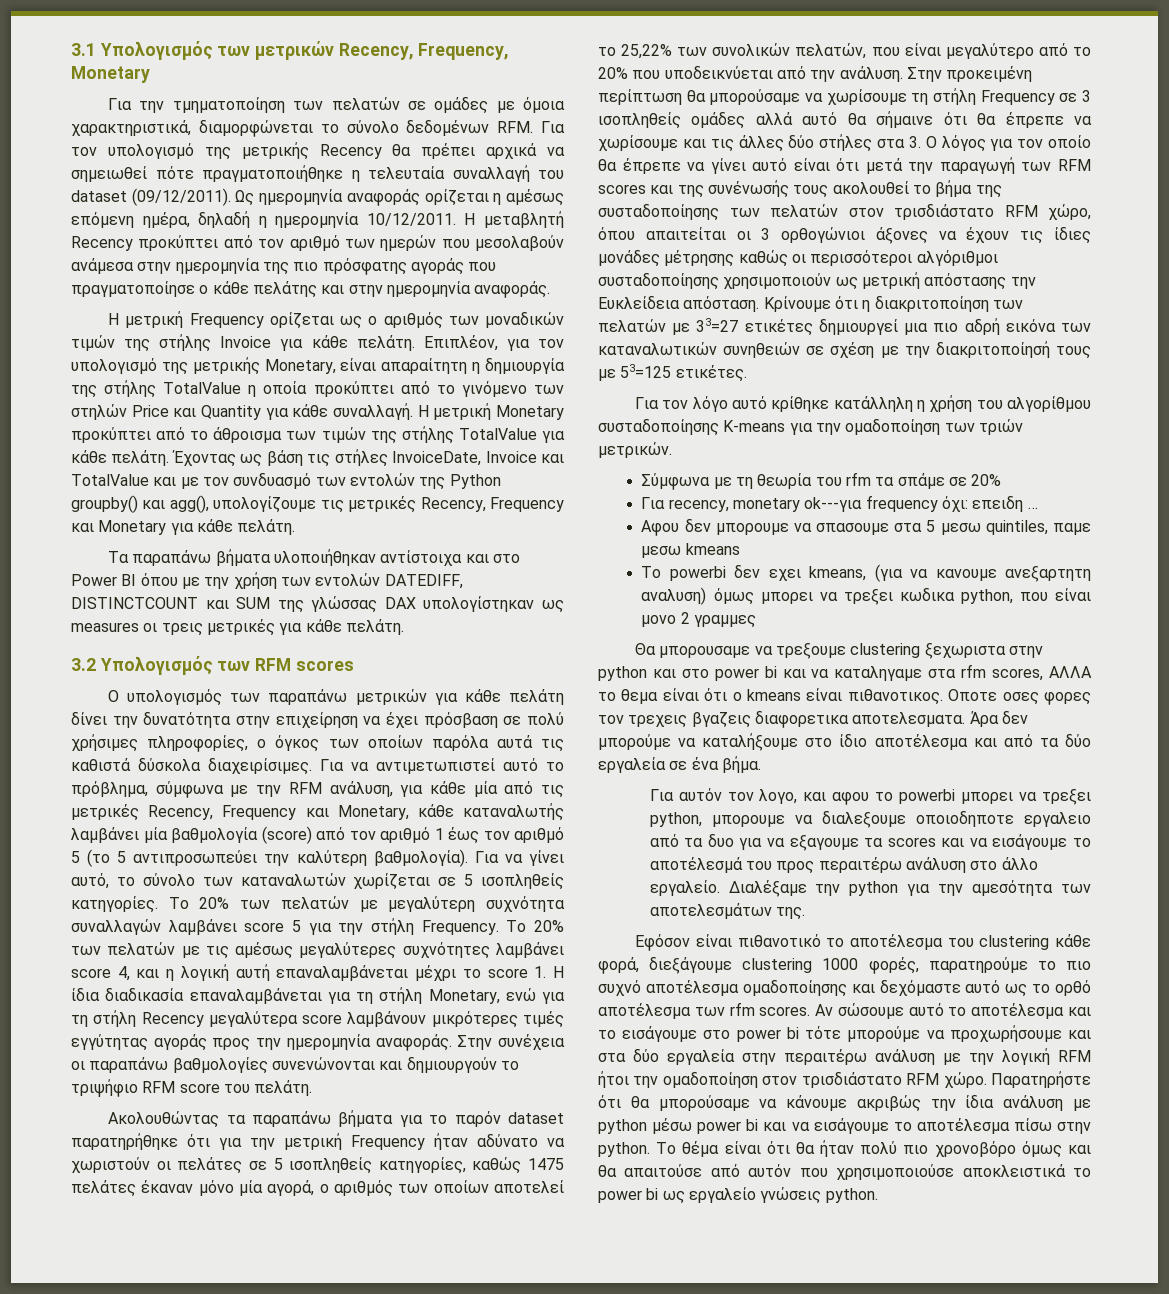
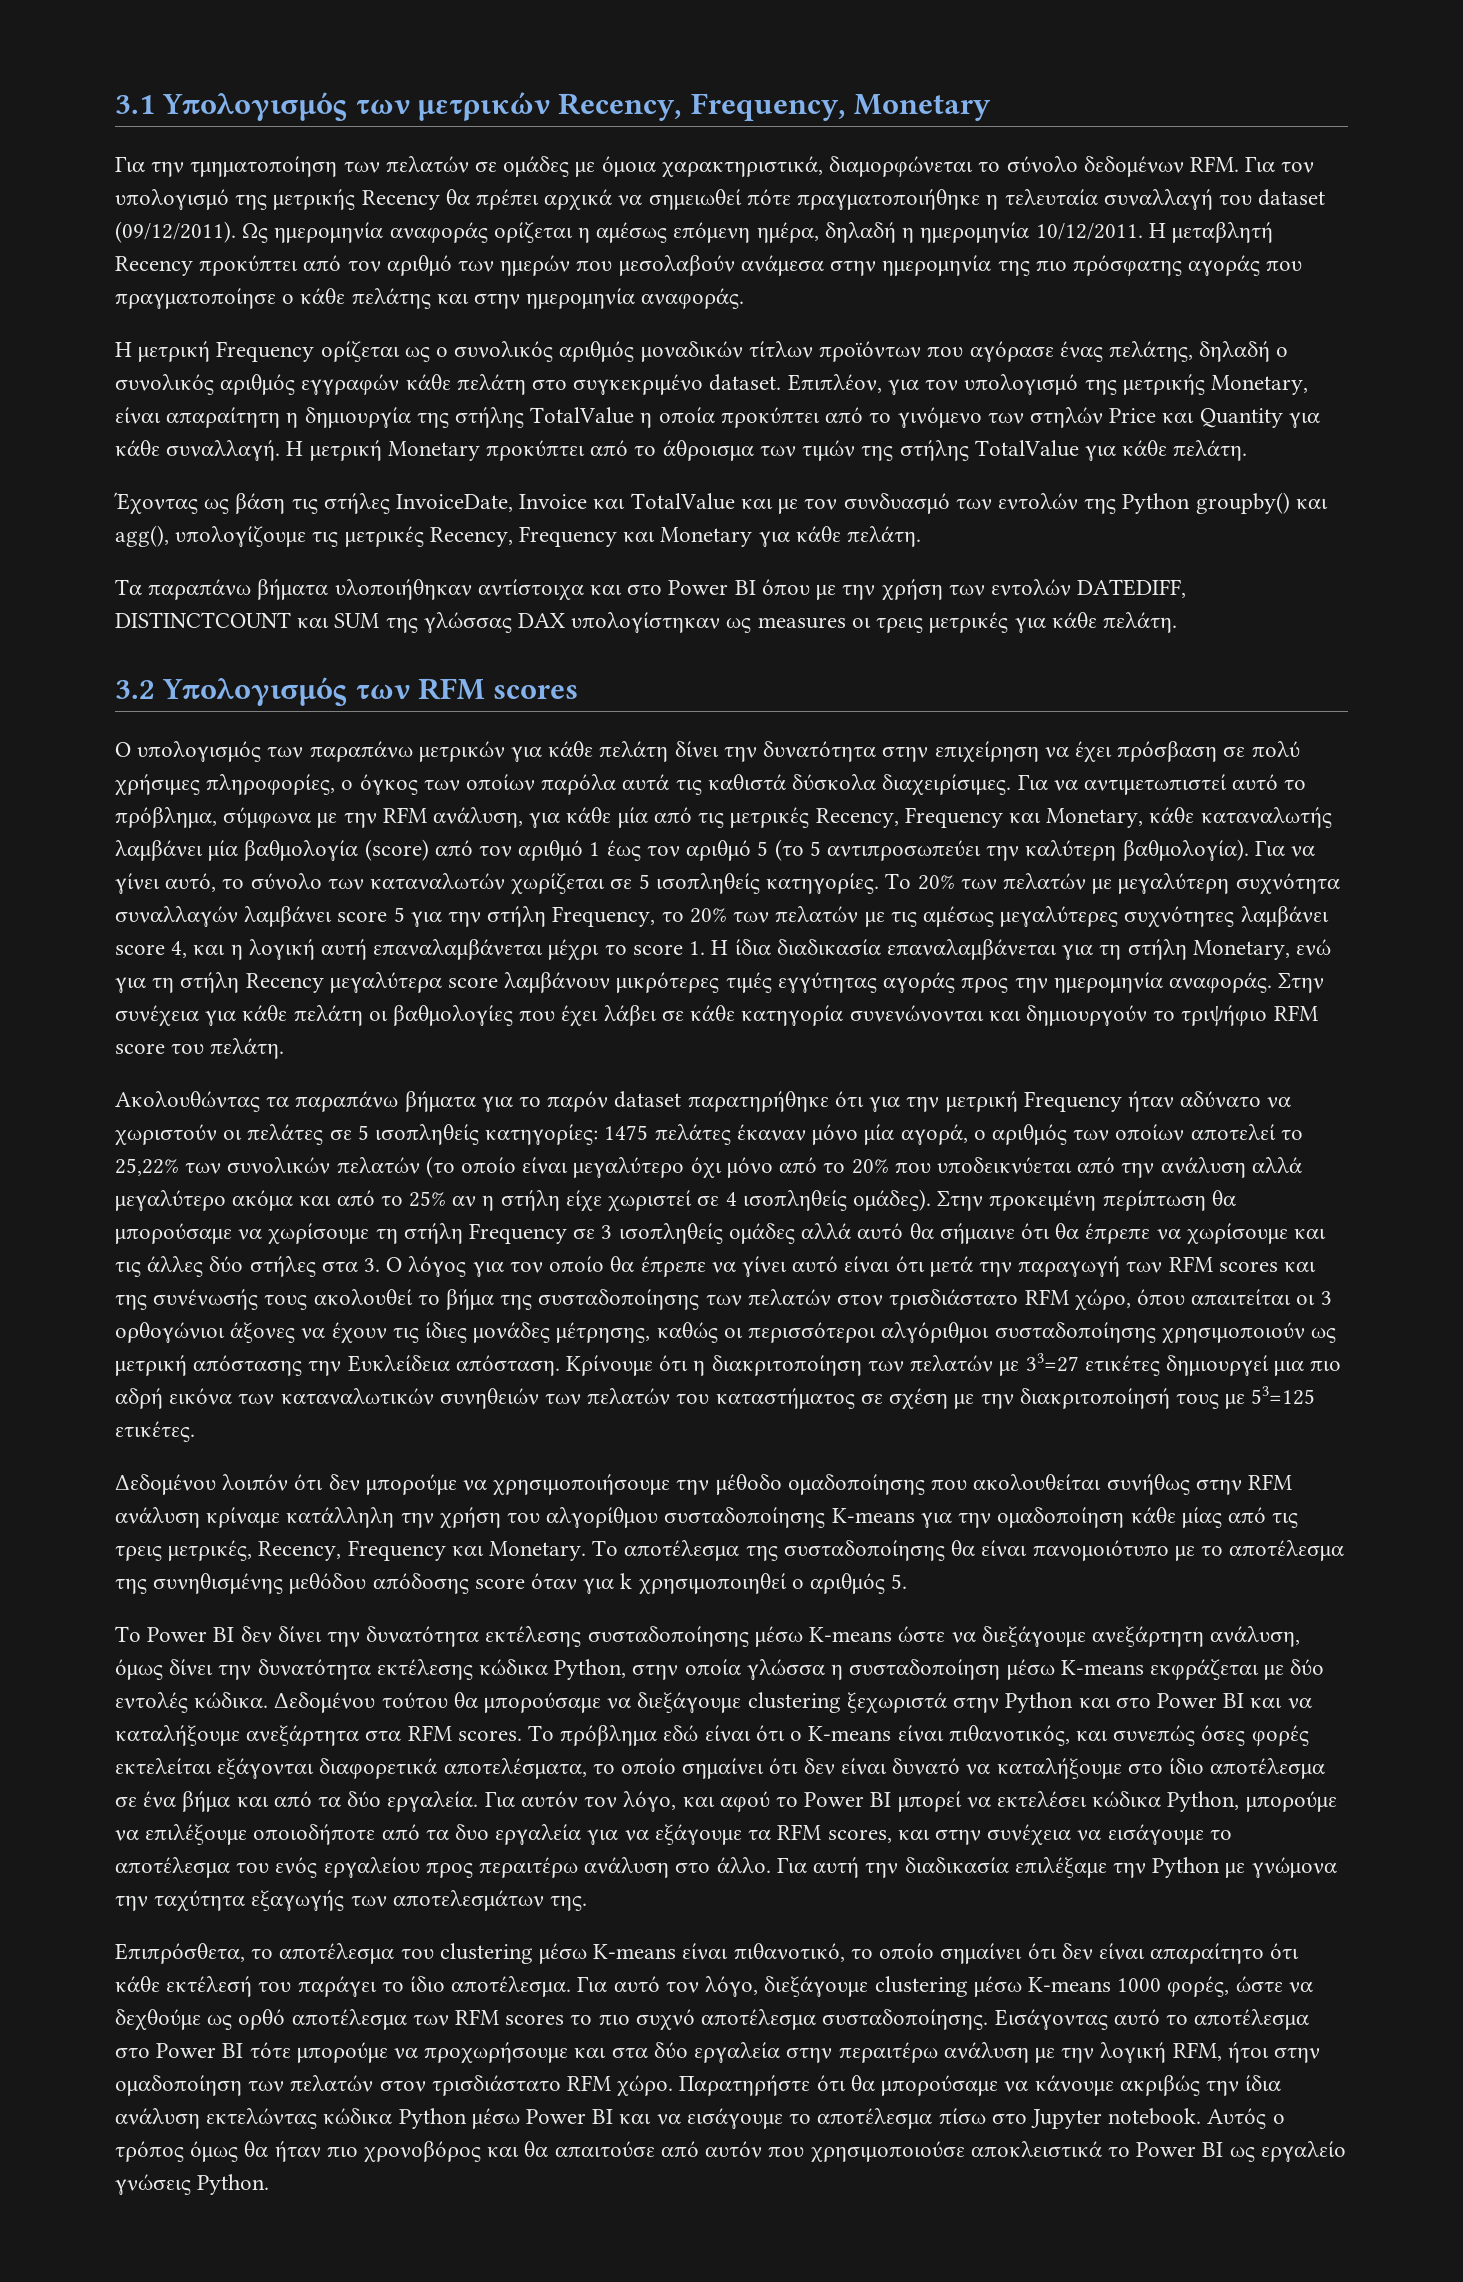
- Η μετρική Frequency ορίζεται ως ο αριθμός των μοναδικών τιμών της στήλης Invoice για κάθε πελάτη.
+ Η μετρική Frequency ορίζεται ως ο συνολικός αριθμός μοναδικών τίτλων προϊόντων που αγόρασε ένας πελάτης, δηλαδή ο συνολικός αριθμός εγγραφών κάθε πελάτη στο συγκεκριμένο dataset.
- Η μετρική Monetary προκύπτει από το άθροισμα των τιμών της στήλης TotalValue για κάθε πελάτη. Έχοντας ως βάση τις στήλες InvoiceDate, Invoice και TotalValue και με τον συνδυασμό των εντολών της Python groupby() και agg(), υπολογίζουμε τις μετρικές Recency, Frequency και Monetary για κάθε πελάτη.
+ Η μετρική Monetary προκύπτει από το άθροισμα των τιμών της στήλης TotalValue για κάθε πελάτη.
+ Έχοντας ως βάση τις στήλες InvoiceDate, Invoice και TotalValue και με τον συνδυασμό των εντολών της Python groupby() και agg(), υπολογίζουμε τις μετρικές Recency, Frequency και Monetary για κάθε πελάτη.
- Το 20% των πελατών με μεγαλύτερη συχνότητα συναλλαγών λαμβάνει score 5 για την στήλη Frequency. Το 20% των πελατών με τις αμέσως μεγαλύτερες συχνότητες λαμβάνει score 4, και η λογική αυτή επαναλαμβάνεται μέχρι το score 1. Η ίδια διαδικασία επαναλαμβάνεται για τη στήλη Monetary, ενώ για τη στήλη Recency μεγαλύτερα score λαμβάνουν μικρότερες τιμές εγγύτητας αγοράς προς την ημερομηνία αναφοράς.
+ Το 20% των πελατών με μεγαλύτερη συχνότητα συναλλαγών λαμβάνει score 5 για την στήλη Frequency, το 20% των πελατών με τις αμέσως μεγαλύτερες συχνότητες λαμβάνει score 4, και η λογική αυτή επαναλαμβάνεται μέχρι το score 1. Η ίδια διαδικασία επαναλαμβάνεται για τη στήλη Monetary, ενώ για τη στήλη Recency μεγαλύτερα score λαμβάνουν μικρότερες τιμές εγγύτητας αγοράς προς την ημερομηνία αναφοράς.
- Στην συνέχεια οι παραπάνω βαθμολογίες συνενώνονται και δημιουργούν το τριψήφιο RFM score του πελάτη.
+ Στην συνέχεια για κάθε πελάτη οι βαθμολογίες που έχει λάβει σε κάθε κατηγορία συνενώνονται και δημιουργούν το τριψήφιο RFM score του πελάτη.
- Ακολουθώντας τα παραπάνω βήματα για το παρόν dataset παρατηρήθηκε ότι για την μετρική Frequency ήταν αδύνατο να χωριστούν οι πελάτες σε 5 ισοπληθείς κατηγορίες, καθώς 1475 πελάτες έκαναν μόνο μία αγορά, ο αριθμός των οποίων αποτελεί το 25,22% των συνολικών πελατών, που είναι μεγαλύτερο από το 20% που υποδεικνύεται από την ανάλυση.
+ Ακολουθώντας τα παραπάνω βήματα για το παρόν dataset παρατηρήθηκε ότι για την μετρική Frequency ήταν αδύνατο να χωριστούν οι πελάτες σε 5 ισοπληθείς κατηγορίες: 1475 πελάτες έκαναν μόνο μία αγορά, ο αριθμός των οποίων αποτελεί το 25,22% των συνολικών πελατών (το οποίο είναι μεγαλύτερο όχι μόνο από το 20% που υποδεικνύεται από την ανάλυση αλλά μεγαλύτερο ακόμα και από το 25% αν η στήλη είχε χωριστεί σε 4 ισοπληθείς ομάδες).
- Στην προκειμένη περίπτωση θα μπορούσαμε να χωρίσουμε τη στήλη Frequency σε 3 ισοπληθείς ομάδες αλλά αυτό θα σήμαινε ότι θα έπρεπε να χωρίσουμε και τις άλλες δύο στήλες στα 3. Ο λόγος για τον οποίο θα έπρεπε να γίνει αυτό είναι ότι μετά την παραγωγή των RFM scores και της συνένωσής τους ακολουθεί το βήμα της συσταδοποίησης των πελατών στον τρισδιάστατο RFM χώρο, όπου απαιτείται οι 3 ορθογώνιοι άξονες να έχουν τις ίδιες μονάδες μέτρησης καθώς οι περισσότεροι αλγόριθμοι συσταδοποίησης χρησιμοποιούν ως μετρική απόστασης την Ευκλείδεια απόσταση.
+ Στην προκειμένη περίπτωση θα μπορούσαμε να χωρίσουμε τη στήλη Frequency σε 3 ισοπληθείς ομάδες αλλά αυτό θα σήμαινε ότι θα έπρεπε να χωρίσουμε και τις άλλες δύο στήλες στα 3. Ο λόγος για τον οποίο θα έπρεπε να γίνει αυτό είναι ότι μετά την παραγωγή των RFM scores και της συνένωσής τους ακολουθεί το βήμα της συσταδοποίησης των πελατών στον τρισδιάστατο RFM χώρο, όπου απαιτείται οι 3 ορθογώνιοι άξονες να έχουν τις ίδιες μονάδες μέτρησης, καθώς οι περισσότεροι αλγόριθμοι συσταδοποίησης χρησιμοποιούν ως μετρική απόστασης την Ευκλείδεια απόσταση.
- Κρίνουμε ότι η διακριτοποίηση των πελατών με 33=27 ετικέτες δημιουργεί μια πιο αδρή εικόνα των καταναλωτικών συνηθειών σε σχέση με την διακριτοποίησή τους με 53=125 ετικέτες.
+ Κρίνουμε ότι η διακριτοποίηση των πελατών με 33=27 ετικέτες δημιουργεί μια πιο αδρή εικόνα των καταναλωτικών συνηθειών των πελατών του καταστήματος σε σχέση με την διακριτοποίησή τους με 53=125 ετικέτες.
- Για τον λόγο αυτό κρίθηκε κατάλληλη η χρήση του αλγορίθμου συσταδοποίησης K-means για την ομαδοποίηση των τριών μετρικών.
- Σύμφωνα με τη θεωρία του rfm τα σπάμε σε 20%
- Για recency, monetary ok---για frequency όχι: επειδη …
- Αφου δεν μπορουμε να σπασουμε στα 5 μεσω quintiles, παμε μεσω kmeans
- To powerbi δεν εχει kmeans, (για να κανουμε ανεξαρτητη αναλυση) όμως μπορει να τρεξει κωδικα python, που είναι μονο 2 γραμμες
- Θα μπορουσαμε να τρεξουμε clustering ξεχωριστα στην python και στο power bi και να καταληγαμε στα rfm scores, ΑΛΛΑ το θεμα είναι ότι ο kmeans είναι πιθανοτικος. Οποτε οσες φορες τον τρεχεις βγαζεις διαφορετικα αποτελεσματα. Άρα δεν μπορούμε να καταλήξουμε στο ίδιο αποτέλεσμα και από τα δύο εργαλεία σε ένα βήμα.
- Για αυτόν τον λογο, και αφου το powerbi μπορει να τρεξει python, μπορουμε να διαλεξουμε οποιοδηποτε εργαλειο από τα δυο για να εξαγουμε τα scores και να εισάγουμε το αποτέλεσμά του προς περαιτέρω ανάλυση στο άλλο εργαλείο. Διαλέξαμε την python για την αμεσότητα των αποτελεσμάτων της.
+ Δεδομένου λοιπόν ότι δεν μπορούμε να χρησιμοποιήσουμε την μέθοδο ομαδοποίησης που ακολουθείται συνήθως στην RFM ανάλυση κρίναμε κατάλληλη την χρήση του αλγορίθμου συσταδοποίησης K-means για την ομαδοποίηση κάθε μίας από τις τρεις μετρικές, Recency, Frequency και Monetary. Το αποτέλεσμα της συσταδοποίησης θα είναι πανομοιότυπο με το αποτέλεσμα της συνηθισμένης μεθόδου απόδοσης score όταν για k χρησιμοποιηθεί ο αριθμός 5.
+ To Power BI δεν δίνει την δυνατότητα εκτέλεσης συσταδοποίησης μέσω Κ-means ώστε να διεξάγουμε ανεξάρτητη ανάλυση, όμως δίνει την δυνατότητα εκτέλεσης κώδικα Python, στην οποία γλώσσα η συσταδοποίηση μέσω K-means εκφράζεται με δύο εντολές κώδικα. Δεδομένου τούτου θα μπορούσαμε να διεξάγουμε clustering ξεχωριστά στην Python και στο Power BI και να καταλήξουμε ανεξάρτητα στα RFM scores. Το πρόβλημα εδώ είναι ότι ο K-means είναι πιθανοτικός, και συνεπώς όσες φορές εκτελείται εξάγονται διαφορετικά αποτελέσματα, το οποίο σημαίνει ότι δεν είναι δυνατό να καταλήξουμε στο ίδιο αποτέλεσμα σε ένα βήμα και από τα δύο εργαλεία. Για αυτόν τον λόγο, και αφού το Power BI μπορεί να εκτελέσει κώδικα Python, μπορούμε να επιλέξουμε οποιοδήποτε από τα δυο εργαλεία για να εξάγουμε τα RFM scores, και στην συνέχεια να εισάγουμε το αποτέλεσμα του ενός εργαλείου προς περαιτέρω ανάλυση στο άλλο. Για αυτή την διαδικασία επιλέξαμε την Python με γνώμονα την ταχύτητα εξαγωγής των αποτελεσμάτων της.
- Εφόσον είναι πιθανοτικό το αποτέλεσμα του clustering κάθε φορά, διεξάγουμε clustering 1000 φορές, παρατηρούμε το πιο συχνό αποτέλεσμα ομαδοποίησης και δεχόμαστε αυτό ως το ορθό αποτέλεσμα των rfm scores. Αν σώσουμε αυτό το αποτέλεσμα και το εισάγουμε στο power bi τότε μπορούμε να προχωρήσουμε και στα δύο εργαλεία στην περαιτέρω ανάλυση με την λογική RFM ήτοι την ομαδοποίηση στον τρισδιάστατο RFM χώρο.
+ Επιπρόσθετα, το αποτέλεσμα του clustering μέσω K-means είναι πιθανοτικό, το οποίο σημαίνει ότι δεν είναι απαραίτητο ότι κάθε εκτέλεσή του παράγει το ίδιο αποτέλεσμα. Για αυτό τον λόγο, διεξάγουμε clustering μέσω K-means 1000 φορές, ώστε να δεχθούμε ως ορθό αποτέλεσμα των RFM scores το πιο συχνό αποτέλεσμα συσταδοποίησης. Εισάγοντας αυτό το αποτέλεσμα στο Power BI τότε μπορούμε να προχωρήσουμε και στα δύο εργαλεία στην περαιτέρω ανάλυση με την λογική RFM, ήτοι στην ομαδοποίηση των πελατών στον τρισδιάστατο RFM χώρο.
- Παρατηρήστε ότι θα μπορούσαμε να κάνουμε ακριβώς την ίδια ανάλυση με python μέσω power bi και να εισάγουμε το αποτέλεσμα πίσω στην python. Το θέμα είναι ότι θα ήταν πολύ πιο χρονοβόρο όμως και θα απαιτούσε από αυτόν που χρησιμοποιούσε αποκλειστικά το power bi ως εργαλείο γνώσεις python.
+ Παρατηρήστε ότι θα μπορούσαμε να κάνουμε ακριβώς την ίδια ανάλυση εκτελώντας κώδικα Python μέσω Power BI και να εισάγουμε το αποτέλεσμα πίσω στο Jupyter notebook. Αυτός ο τρόπος όμως θα ήταν πιο χρονοβόρος και θα απαιτούσε από αυτόν που χρησιμοποιούσε αποκλειστικά το Power BI ως εργαλείο γνώσεις Python.

